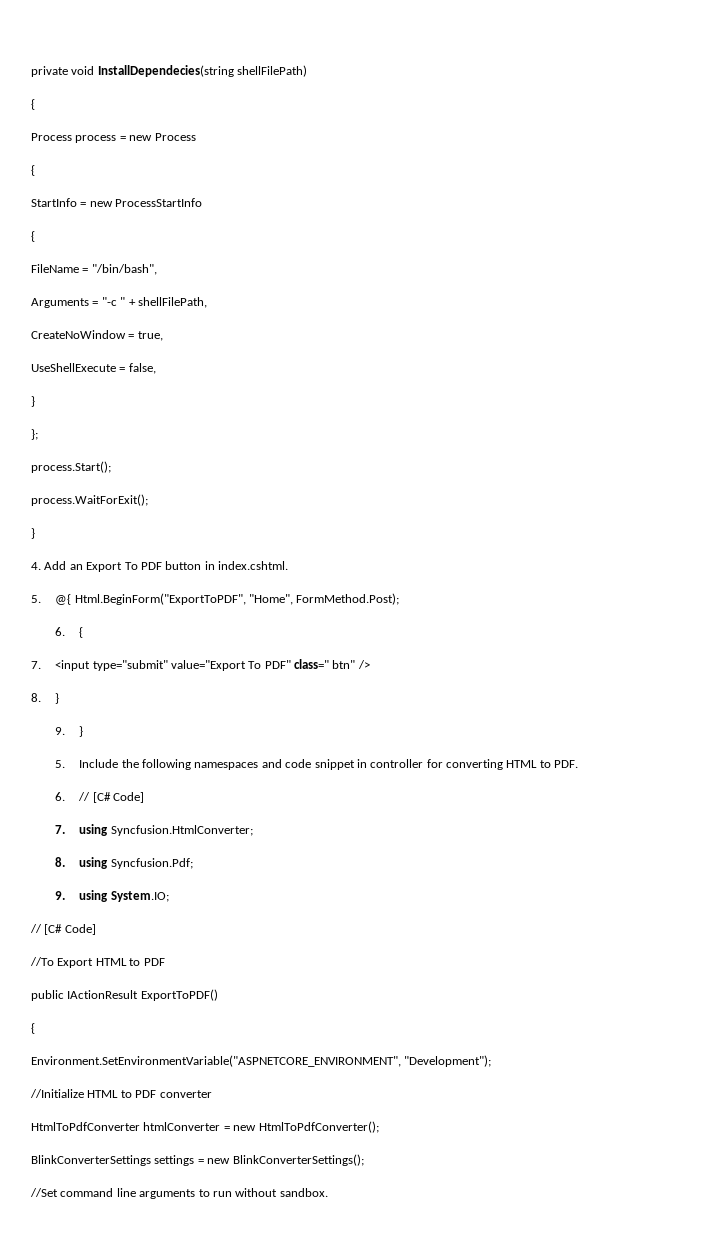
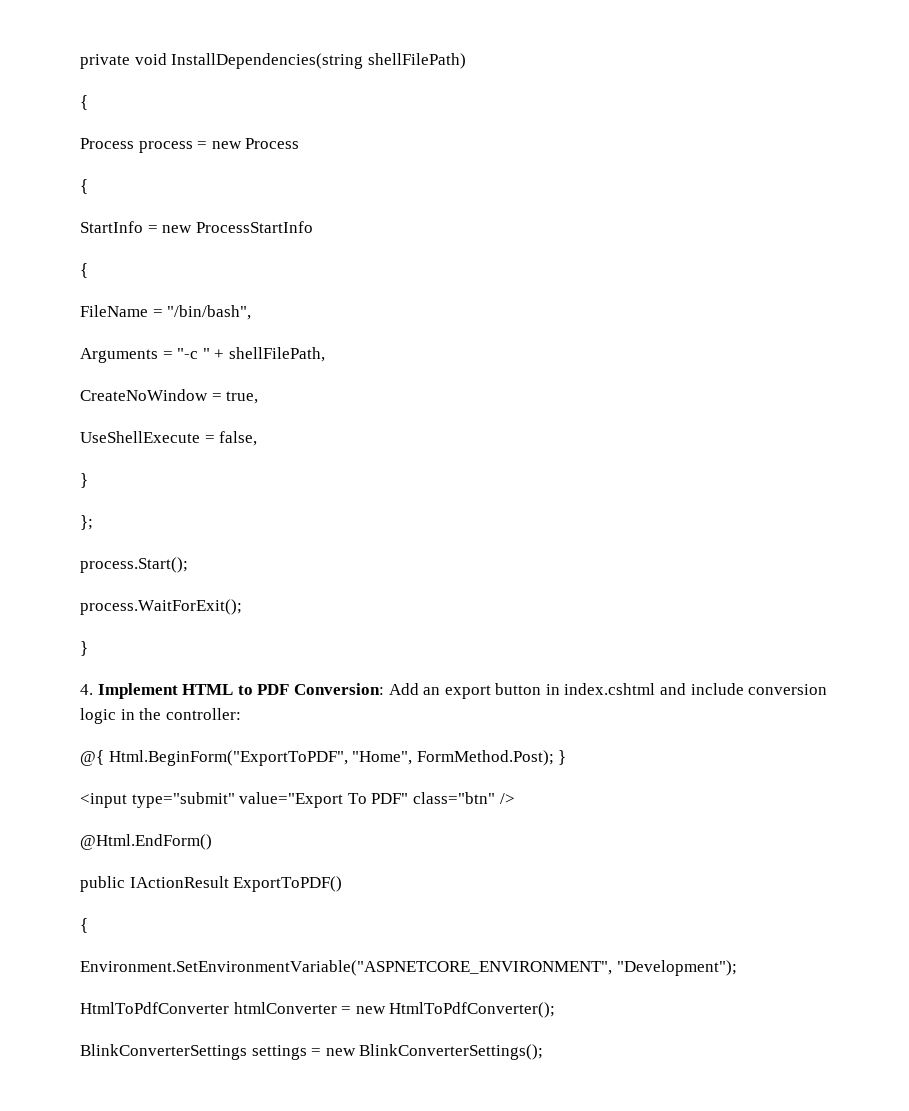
- private void InstallDependecies(string shellFilePath)
+ private void InstallDependencies(string shellFilePath)
- 4. Add an Export To PDF button in index.cshtml.
- 5. @{ Html.BeginForm("ExportToPDF", "Home", FormMethod.Post);
- 6. {
- 7. <input type="submit" value="Export To PDF" class=" btn" />
+ 4. Implement HTML to PDF Conversion: Add an export button in index.cshtml and include conversion logic in the controller:
+ @{ Html.BeginForm("ExportToPDF", "Home", FormMethod.Post); }
+ <input type="submit" value="Export To PDF" class="btn" />
- 8. }
- 9. }
- 5. Include the following namespaces and code snippet in controller for converting HTML to PDF.
- 6. // [C# Code]
- 7. using Syncfusion.HtmlConverter;
- 8. using Syncfusion.Pdf;
- 9. using System.IO;
- // [C# Code]
- //To Export HTML to PDF
+ @Html.EndForm()
- //Initialize HTML to PDF converter
- //Set command line arguments to run without sandbox.

